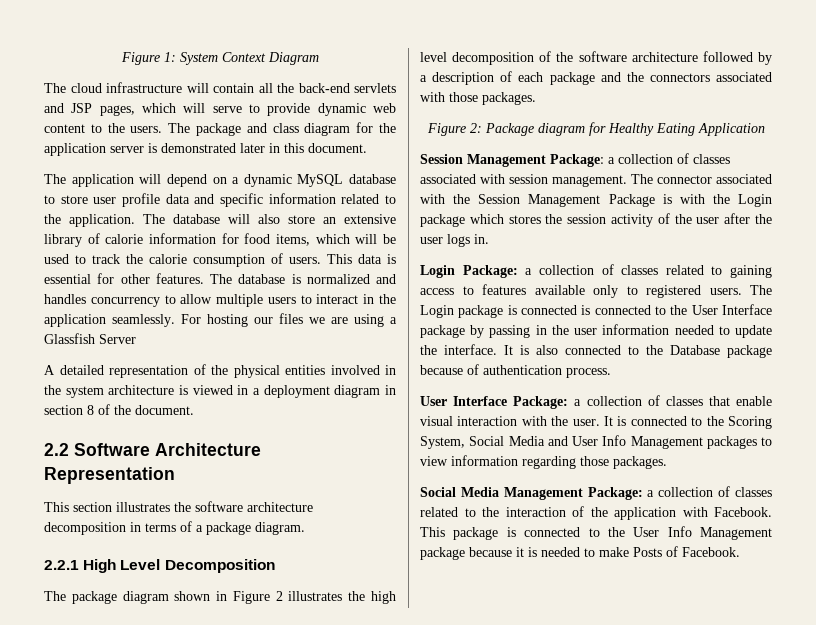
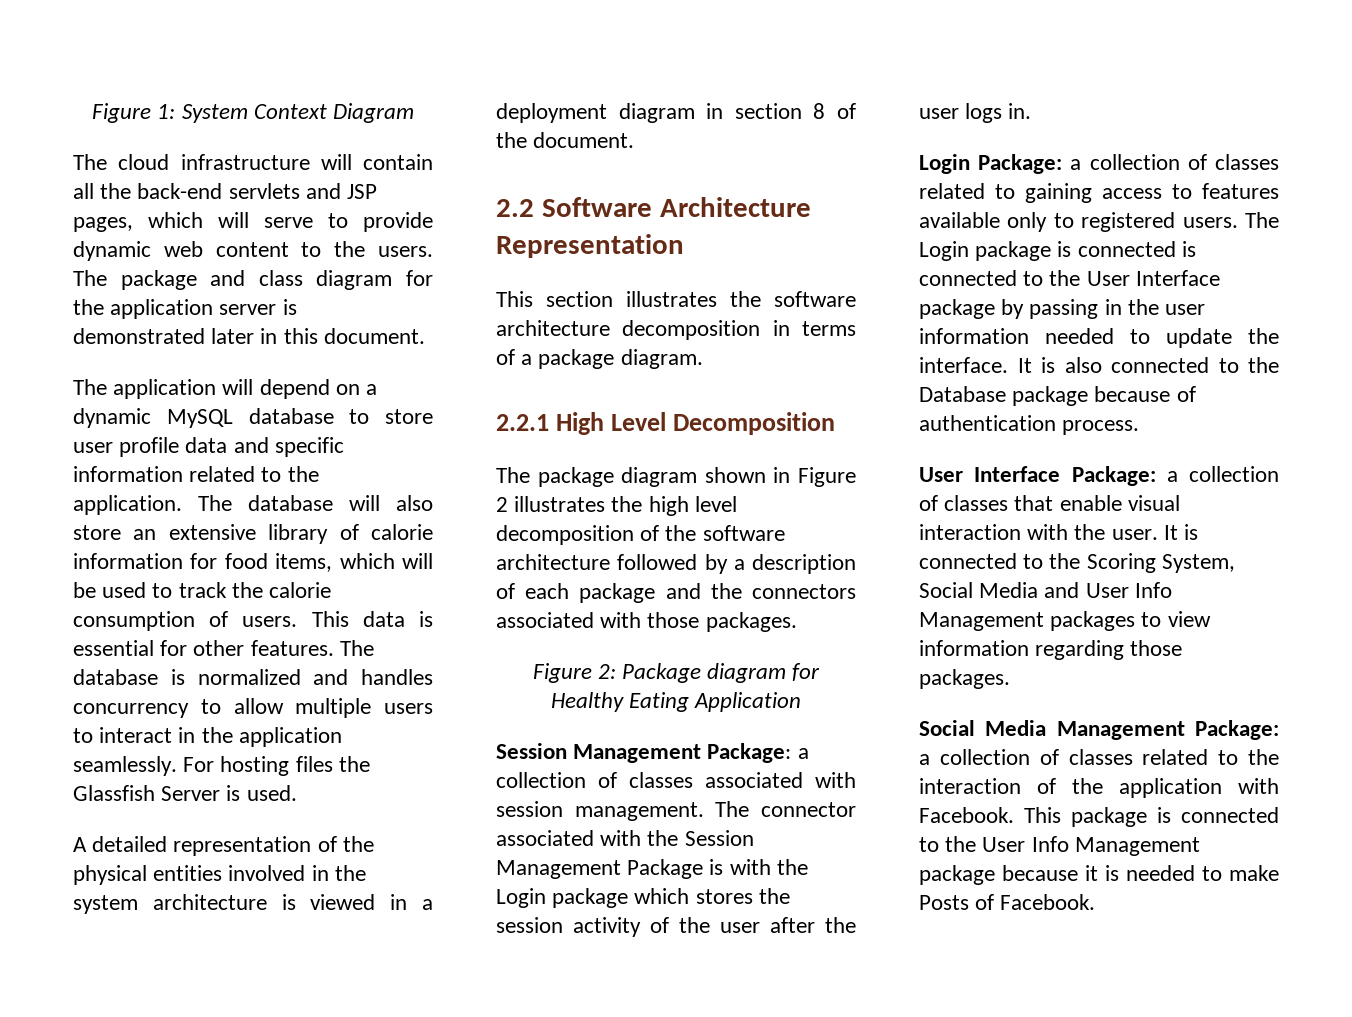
- For hosting our files we are using a Glassfish Server
+ For hosting files the Glassfish Server is used.

